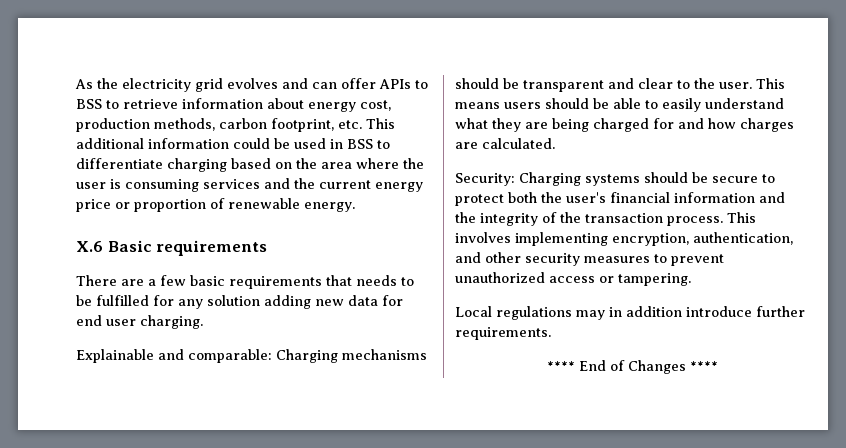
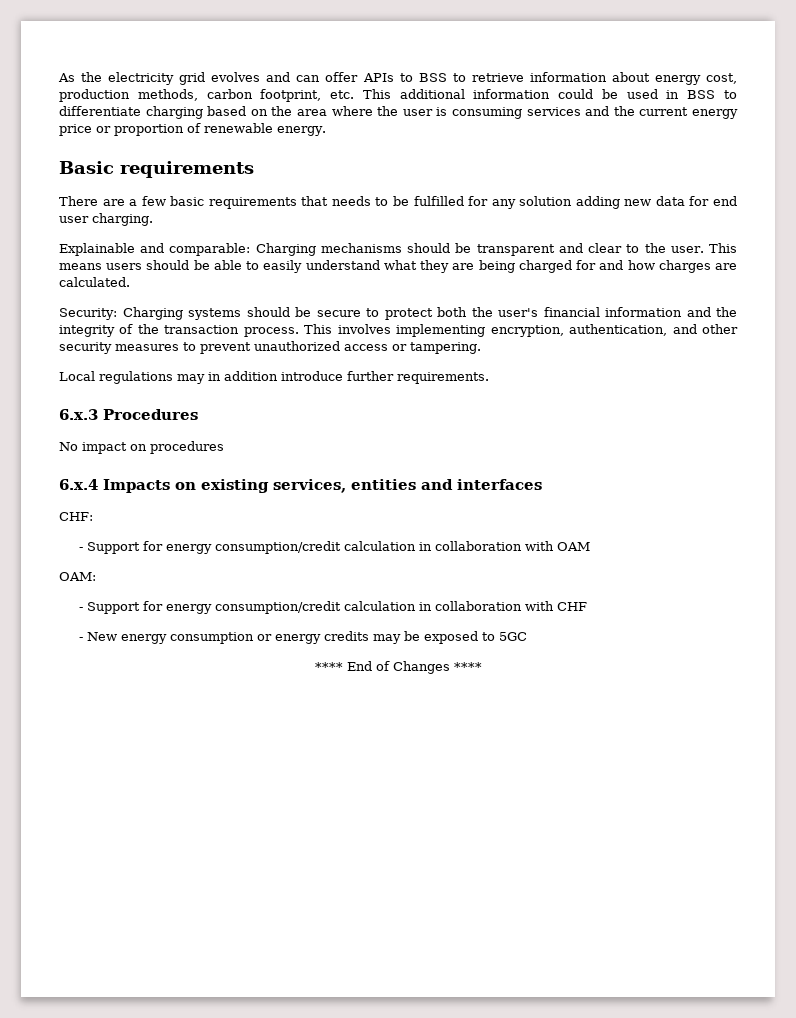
- X.6 Basic requirements
+ Basic requirements
+ 6.x.3 Procedures
+ No impact on procedures
+ 6.x.4 Impacts on existing services, entities and interfaces
+ CHF:
+ - Support for energy consumption/credit calculation in collaboration with OAM
+ OAM:
+ - Support for energy consumption/credit calculation in collaboration with CHF
+ - New energy consumption or energy credits may be exposed to 5GC

